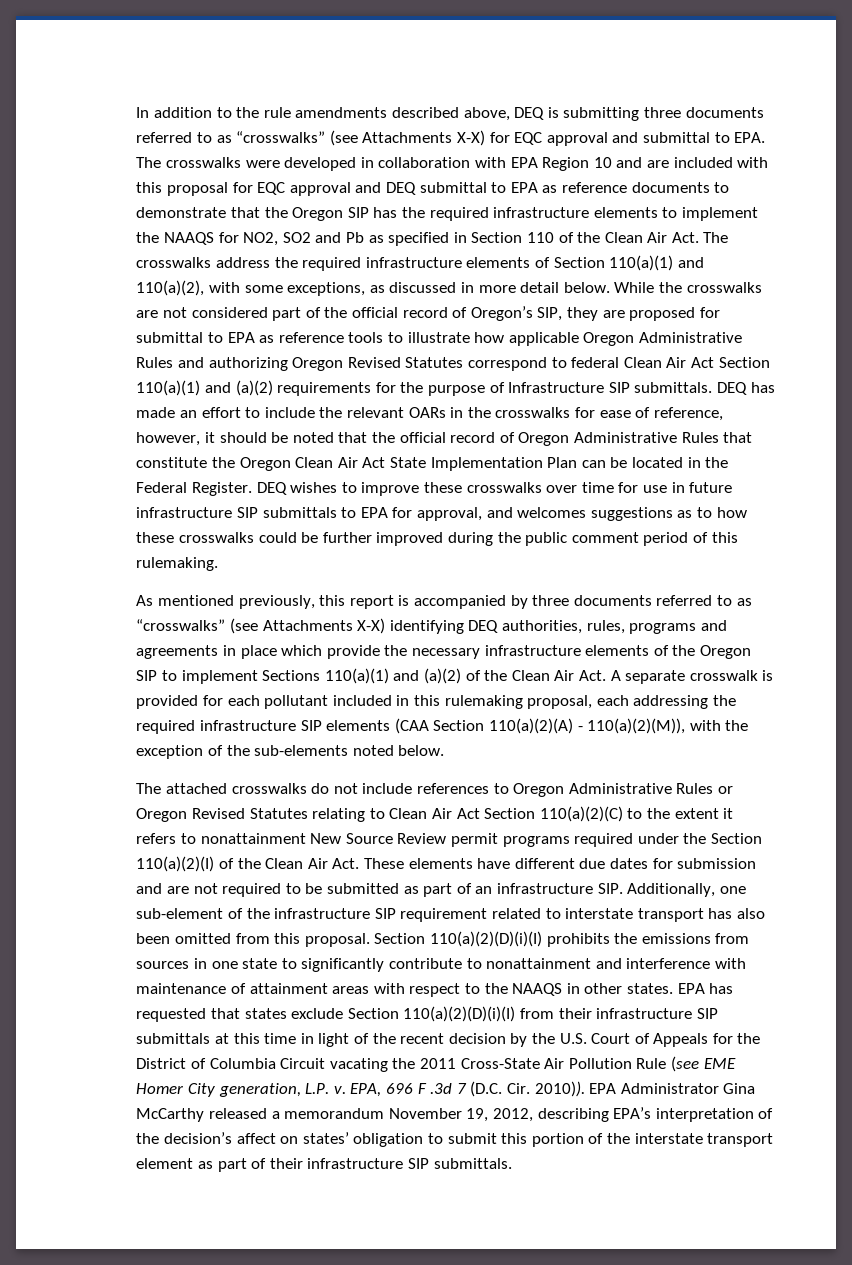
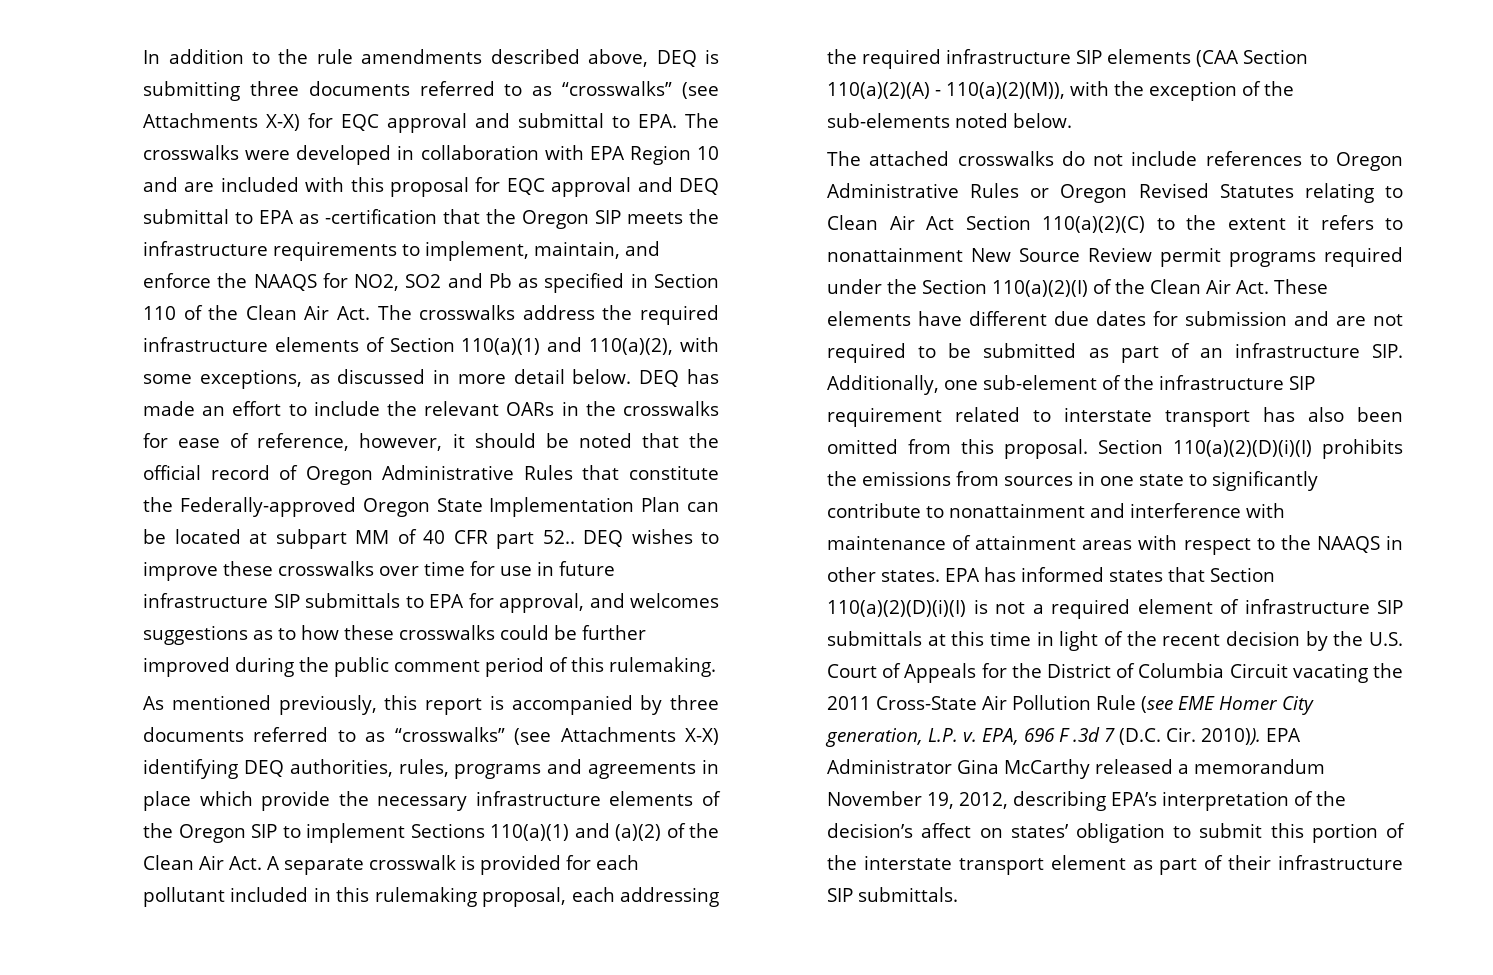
- In addition to the rule amendments described above, DEQ is submitting three documents referred to as “crosswalks” (see Attachments X-X) for EQC approval and submittal to EPA. The crosswalks were developed in collaboration with EPA Region 10 and are included with this proposal for EQC approval and DEQ submittal to EPA as reference documents to demonstrate that the Oregon SIP has the required infrastructure elements to implement the NAAQS for NO2, SO2 and Pb as specified in Section 110 of the Clean Air Act. The crosswalks address the required infrastructure elements of Section 110(a)(1) and 110(a)(2), with some exceptions, as discussed in more detail below.
+ In addition to the rule amendments described above, DEQ is submitting three documents referred to as “crosswalks” (see Attachments X-X) for EQC approval and submittal to EPA. The crosswalks were developed in collaboration with EPA Region 10 and are included with this proposal for EQC approval and DEQ submittal to EPA as -certification that the Oregon SIP meets the infrastructure requirements to implement, maintain, and enforce the NAAQS for NO2, SO2 and Pb as specified in Section 110 of the Clean Air Act. The crosswalks address the required infrastructure elements of Section 110(a)(1) and 110(a)(2), with some exceptions, as discussed in more detail below.
- While the crosswalks are not considered part of the official record of Oregon’s SIP, they are proposed for submittal to EPA as reference tools to illustrate how applicable Oregon Administrative Rules and authorizing Oregon Revised Statutes correspond to federal Clean Air Act Section 110(a)(1) and (a)(2) requirements for the purpose of Infrastructure SIP submittals.
- DEQ has made an effort to include the relevant OARs in the crosswalks for ease of reference, however, it should be noted that the official record of Oregon Administrative Rules that constitute the Oregon Clean Air Act State Implementation Plan can be located in the Federal Register.
+ DEQ has made an effort to include the relevant OARs in the crosswalks for ease of reference, however, it should be noted that the official record of Oregon Administrative Rules that constitute the Federally-approved Oregon State Implementation Plan can be located at subpart MM of 40 CFR part 52..
- EPA has requested that states exclude Section 110(a)(2)(D)(i)(I) from their infrastructure SIP submittals at this time in light of the recent decision by the U.S. Court of Appeals for the District of Columbia Circuit vacating the 2011 Cross-State Air Pollution Rule (see EME Homer City generation, L.P. v.
+ EPA has informed states that Section 110(a)(2)(D)(i)(I) is not a required element of infrastructure SIP submittals at this time in light of the recent decision by the U.S. Court of Appeals for the District of Columbia Circuit vacating the 2011 Cross-State Air Pollution Rule (see EME Homer City generation, L.P. v.

